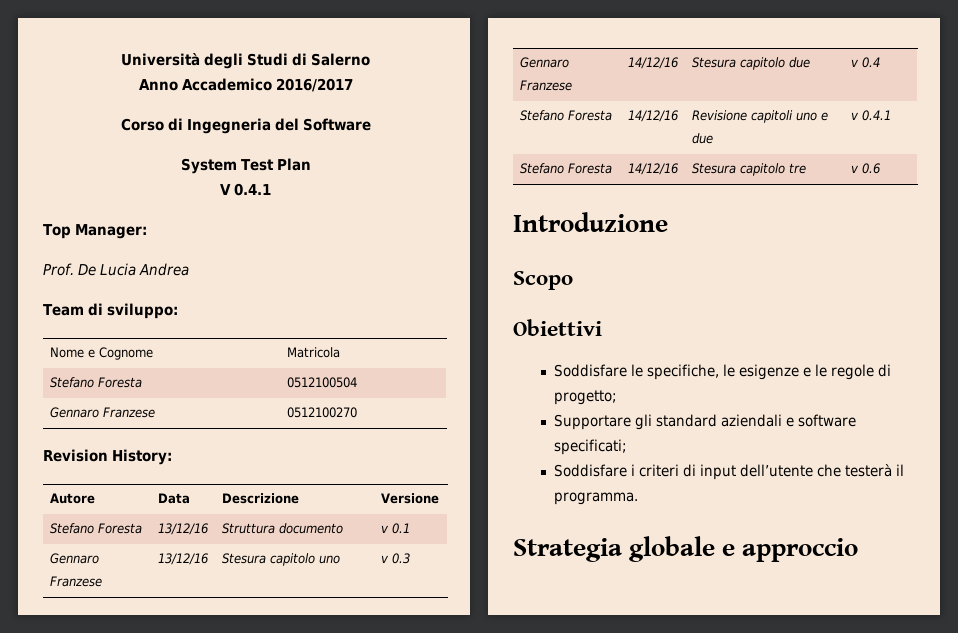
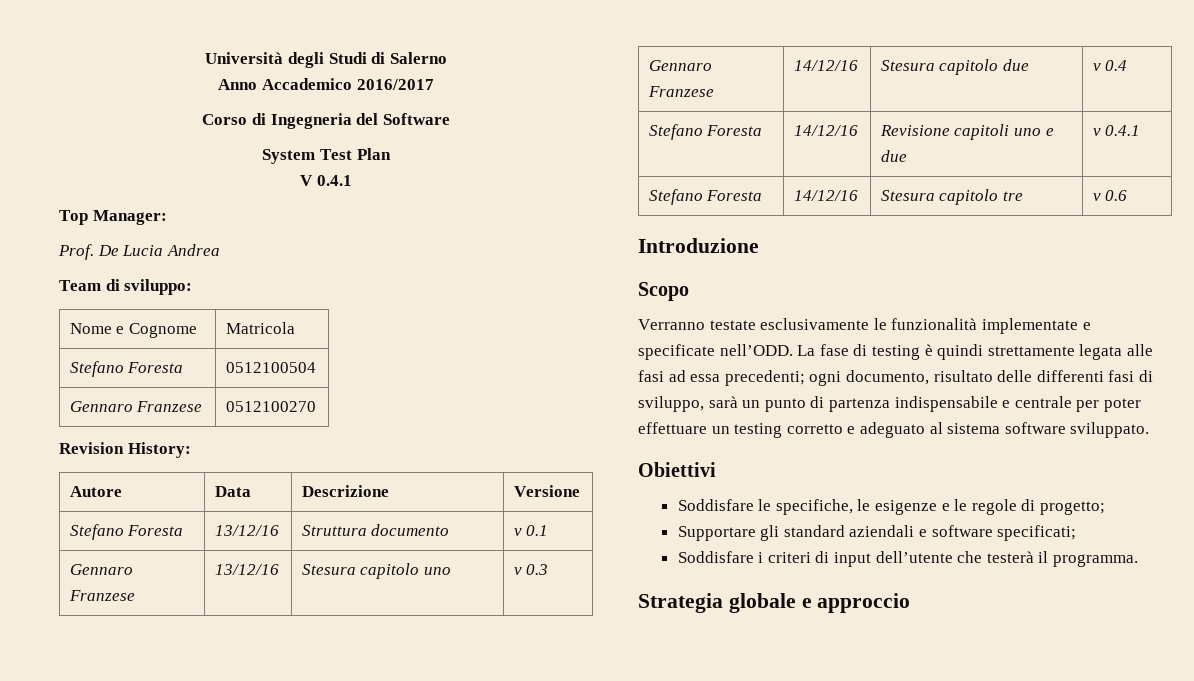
+ Verranno testate esclusivamente le funzionalità implementate e specificate nell’ODD. La fase di testing è quindi strettamente legata alle fasi ad essa precedenti; ogni documento, risultato delle differenti fasi di sviluppo, sarà un punto di partenza indispensabile e centrale per poter effettuare un testing corretto e adeguato al sistema software sviluppato.

